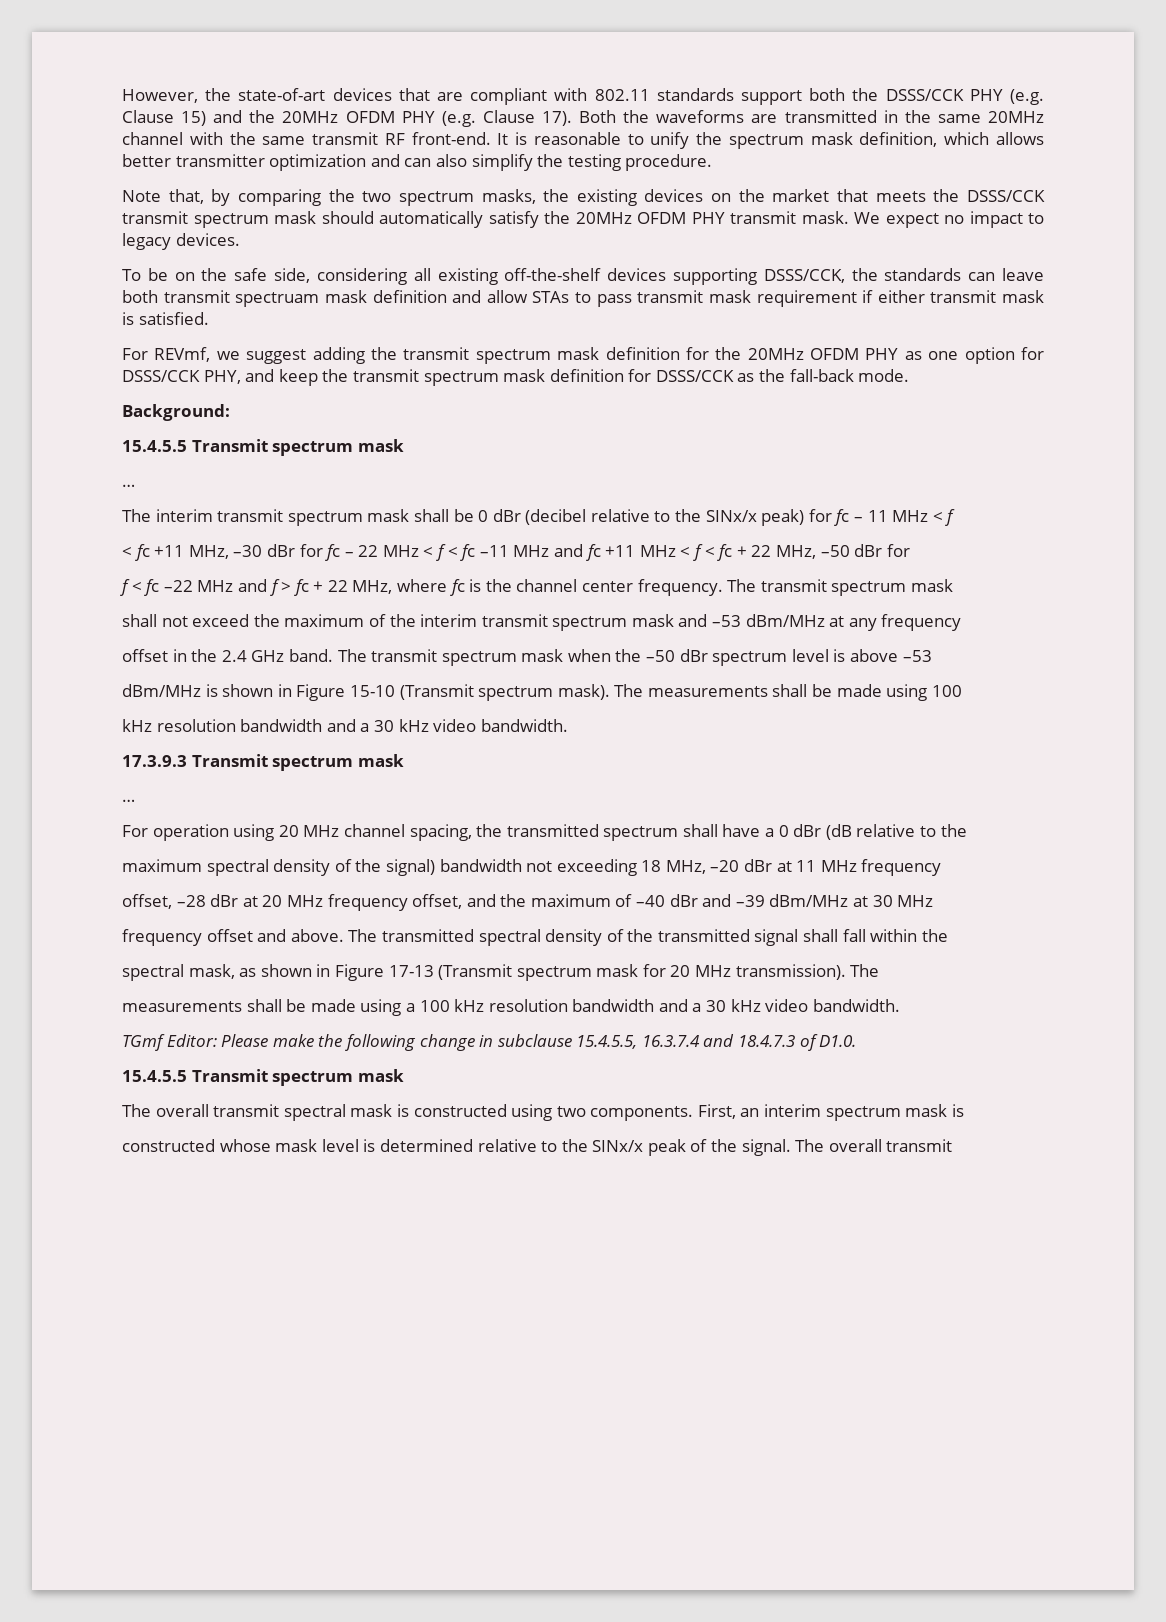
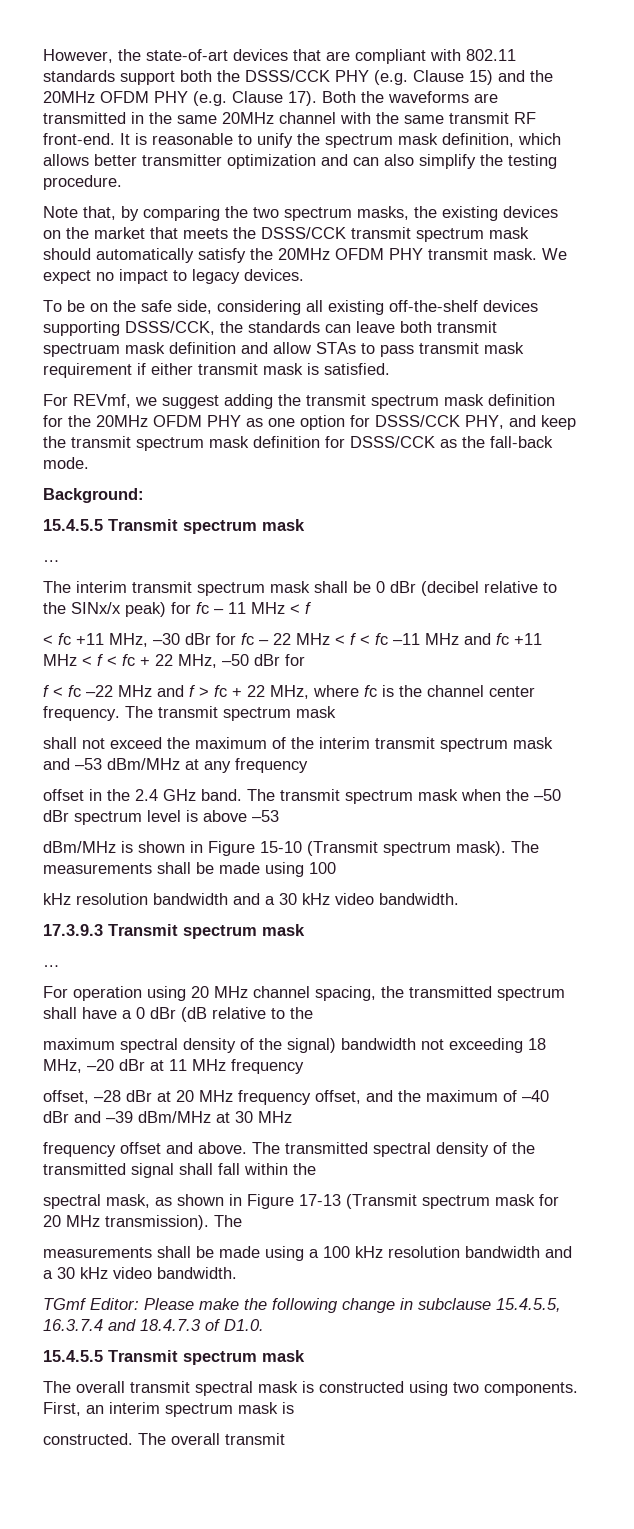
- constructed whose mask level is determined relative to the SINx/x peak of the signal.
+ constructed.

